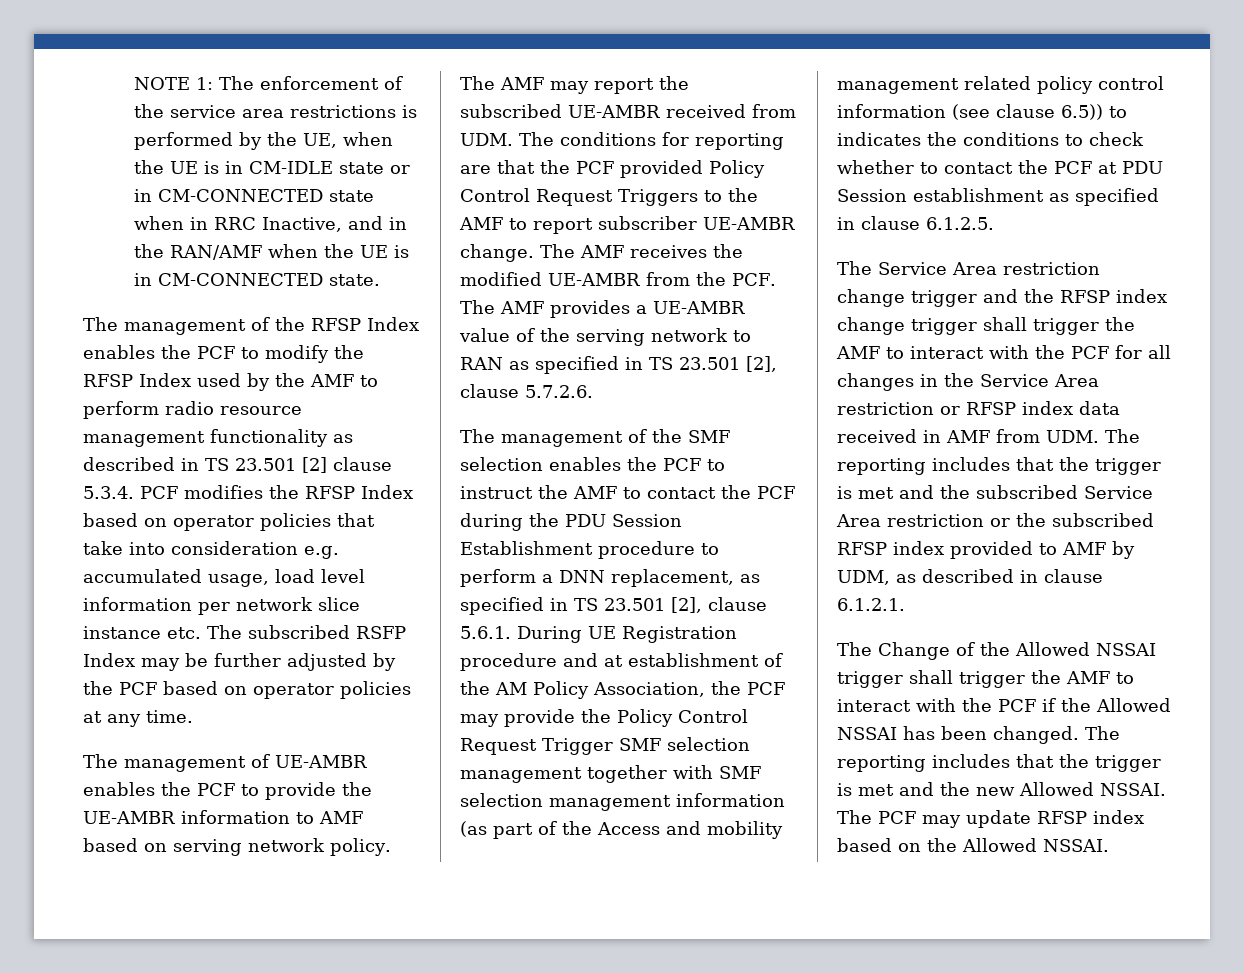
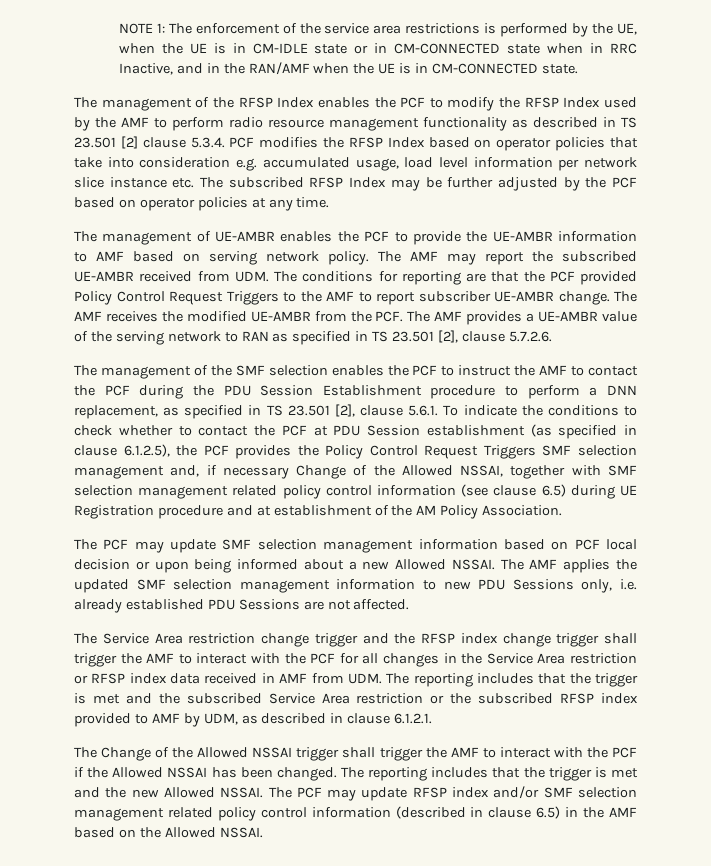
- The management of the RFSP Index enables the PCF to modify the RFSP Index used by the AMF to perform radio resource management functionality as described in TS 23.501 [2] clause 5.3.4. PCF modifies the RFSP Index based on operator policies that take into consideration e.g. accumulated usage, load level information per network slice instance etc. The subscribed RSFP Index may be further adjusted by the PCF based on operator policies at any time.
+ The management of the RFSP Index enables the PCF to modify the RFSP Index used by the AMF to perform radio resource management functionality as described in TS 23.501 [2] clause 5.3.4. PCF modifies the RFSP Index based on operator policies that take into consideration e.g. accumulated usage, load level information per network slice instance etc. The subscribed RFSP Index may be further adjusted by the PCF based on operator policies at any time.
- The management of the SMF selection enables the PCF to instruct the AMF to contact the PCF during the PDU Session Establishment procedure to perform a DNN replacement, as specified in TS 23.501 [2], clause 5.6.1. During UE Registration procedure and at establishment of the AM Policy Association, the PCF may provide the Policy Control Request Trigger SMF selection management together with SMF selection management information (as part of the Access and mobility management related policy control information (see clause 6.5)) to indicates the conditions to check whether to contact the PCF at PDU Session establishment as specified in clause 6.1.2.5.
+ The management of the SMF selection enables the PCF to instruct the AMF to contact the PCF during the PDU Session Establishment procedure to perform a DNN replacement, as specified in TS 23.501 [2], clause 5.6.1. To indicate the conditions to check whether to contact the PCF at PDU Session establishment (as specified in clause 6.1.2.5), the PCF provides the Policy Control Request Triggers SMF selection management and, if necessary Change of the Allowed NSSAI, together with SMF selection management related policy control information (see clause 6.5) during UE Registration procedure and at establishment of the AM Policy Association.
+ The PCF may update SMF selection management information based on PCF local decision or upon being informed about a new Allowed NSSAI. The AMF applies the updated SMF selection management information to new PDU Sessions only, i.e. already established PDU Sessions are not affected.
- The PCF may update RFSP index based on the Allowed NSSAI.
+ The PCF may update RFSP index and/or SMF selection management related policy control information (described in clause 6.5) in the AMF based on the Allowed NSSAI.

